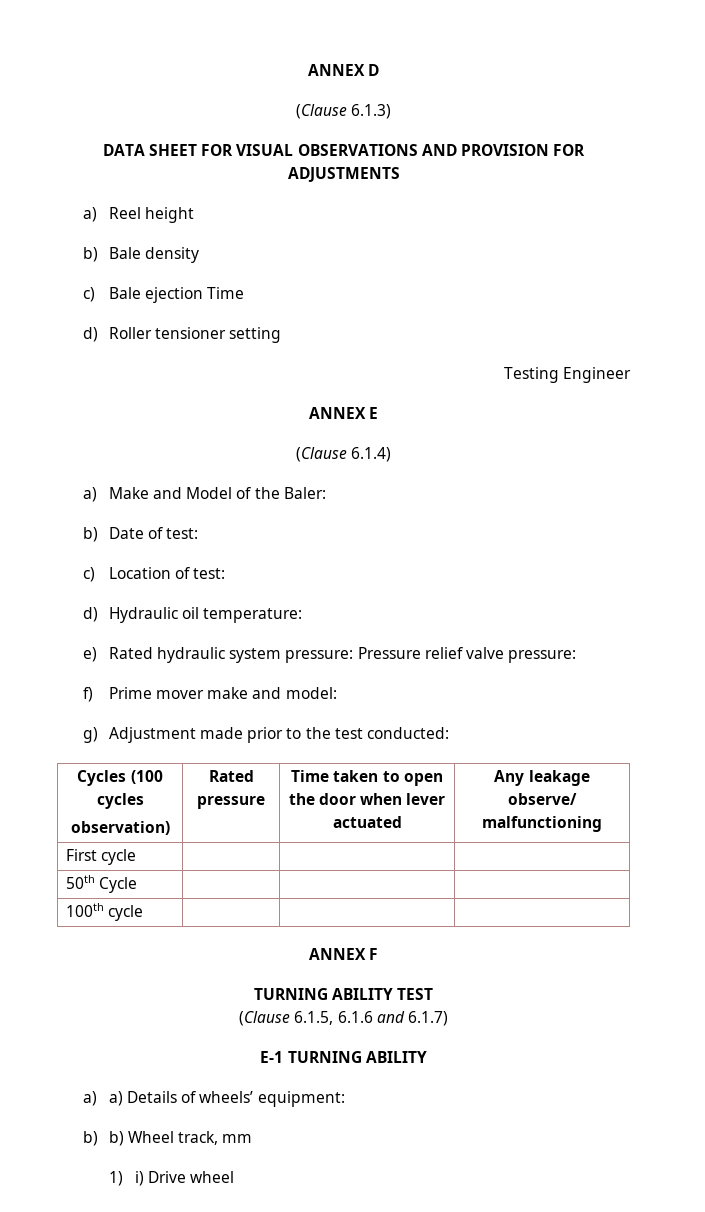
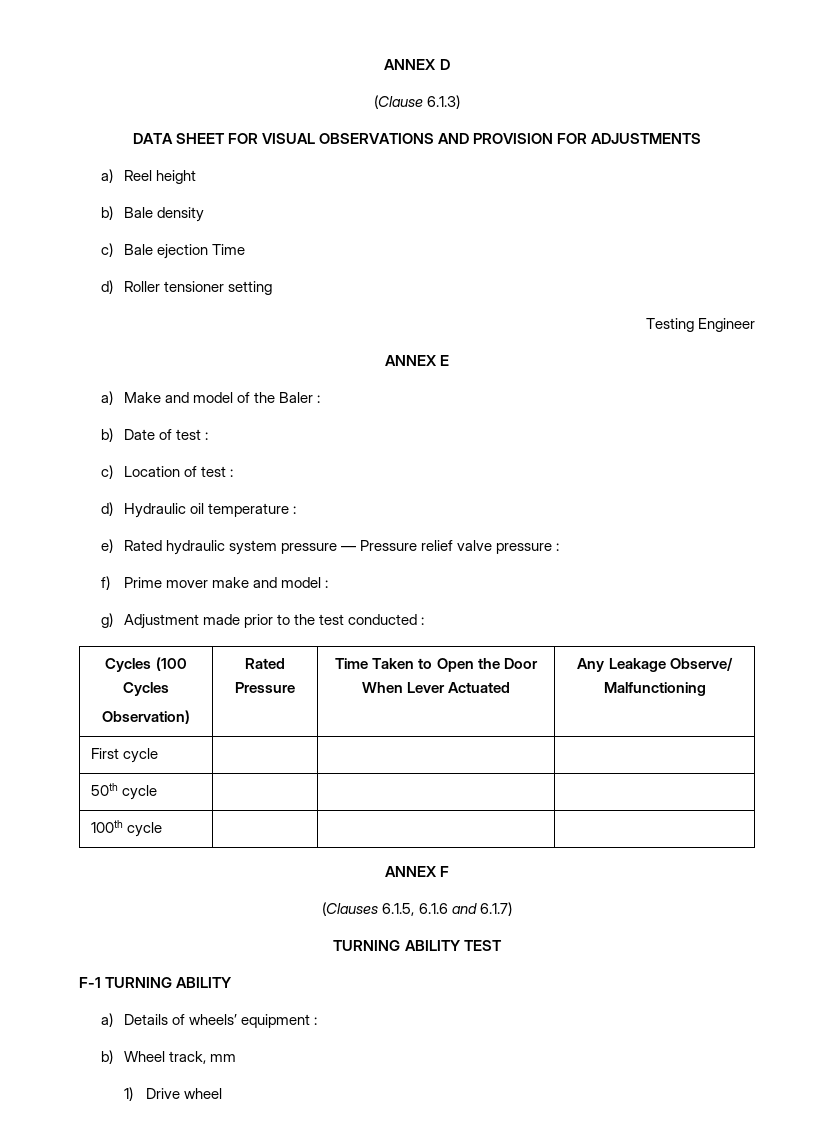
- (Clause 6.1.4)
- a) Make and Model of the Baler:
+ a) Make and model of the Baler :
- b) Date of test:
+ b) Date of test :
- c) Location of test:
+ c) Location of test :
- d) Hydraulic oil temperature:
+ d) Hydraulic oil temperature :
- e) Rated hydraulic system pressure: Pressure relief valve pressure:
+ e) Rated hydraulic system pressure — Pressure relief valve pressure :
- f) Prime mover make and model:
+ f) Prime mover make and model :
- g) Adjustment made prior to the test conducted:
+ g) Adjustment made prior to the test conducted :
- Cycles (100 cycles
- observation) | Rated pressure | Time taken to open the door when lever actuated | Any leakage observe/ malfunctioning
+ Cycles (100 Cycles
+ Observation) | Rated Pressure | Time Taken to Open the Door When Lever Actuated | Any Leakage Observe/ Malfunctioning
- 50th Cycle | | |
+ 50th cycle | | |
- TURNING ABILITY TEST
- (Clause 6.1.5, 6.1.6 and 6.1.7)
+ (Clauses 6.1.5, 6.1.6 and 6.1.7)
- E-1 TURNING ABILITY
+ TURNING ABILITY TEST
+ F-1 TURNING ABILITY
- a) a) Details of wheels’ equipment:
- b) b) Wheel track, mm
+ a) Details of wheels’ equipment :
+ b) Wheel track, mm
- 1) i) Drive wheel
+ 1) Drive wheel

